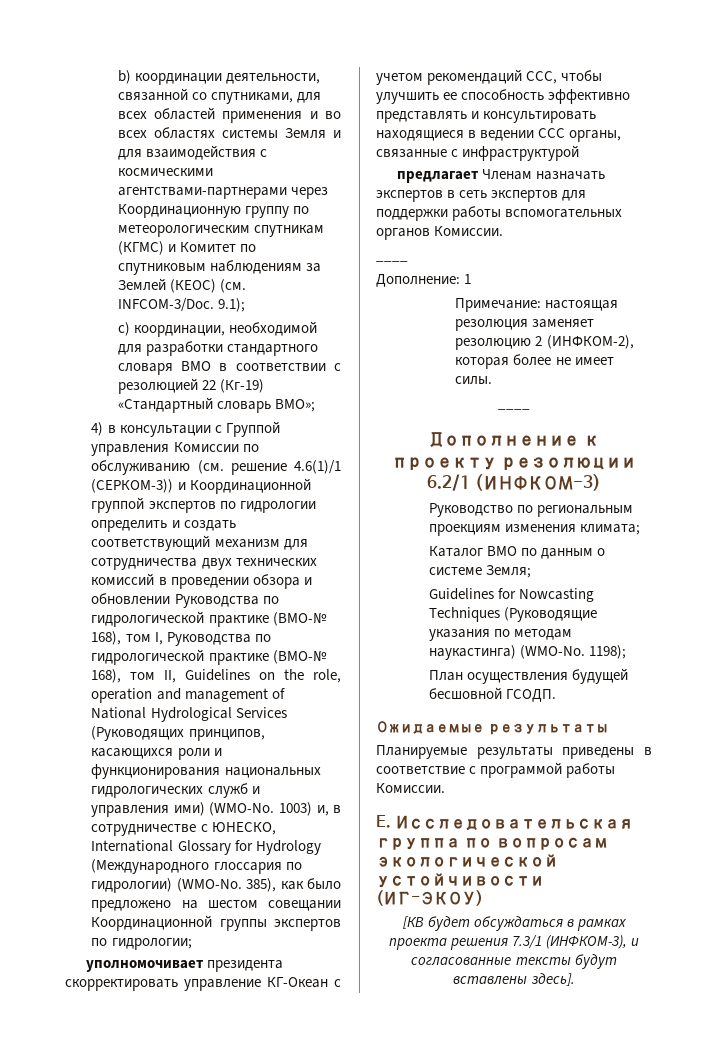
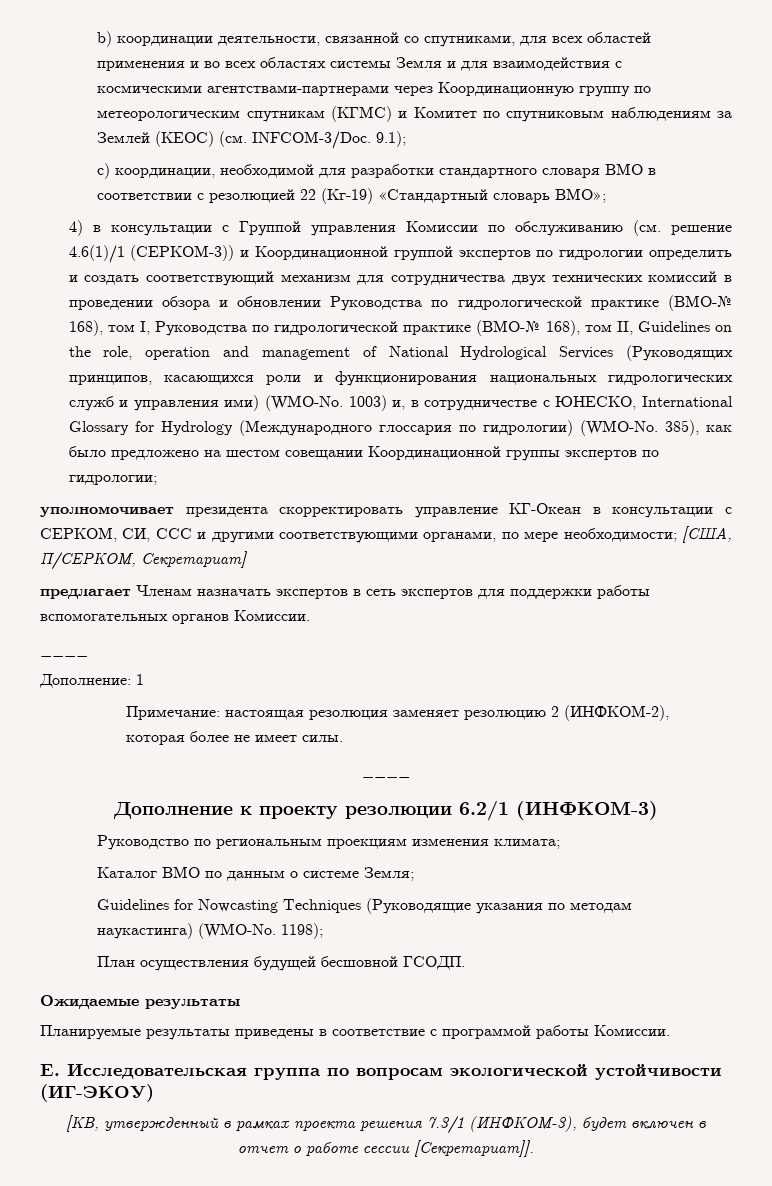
- уполномочивает президента скорректировать управление КГ-Океан с учетом рекомендаций ССС, чтобы улучшить ее способность эффективно представлять и консультировать находящиеся в ведении ССС органы, связанные с инфраструктурой
+ уполномочивает президента скорректировать управление КГ-Океан в консультации с СЕРКОМ, СИ, ССС и другими соответствующими органами, по мере необходимости; [США, П/СЕРКОМ, Секретариат]
- [КВ будет обсуждаться в рамках проекта решения 7.3/1 (ИНФКОМ-3), и согласованные тексты будут вставлены здесь].
+ [КВ, утвержденный в рамках проекта решения 7.3/1 (ИНФКОМ-3), будет включен в отчет о работе сессии [Секретариат]].

